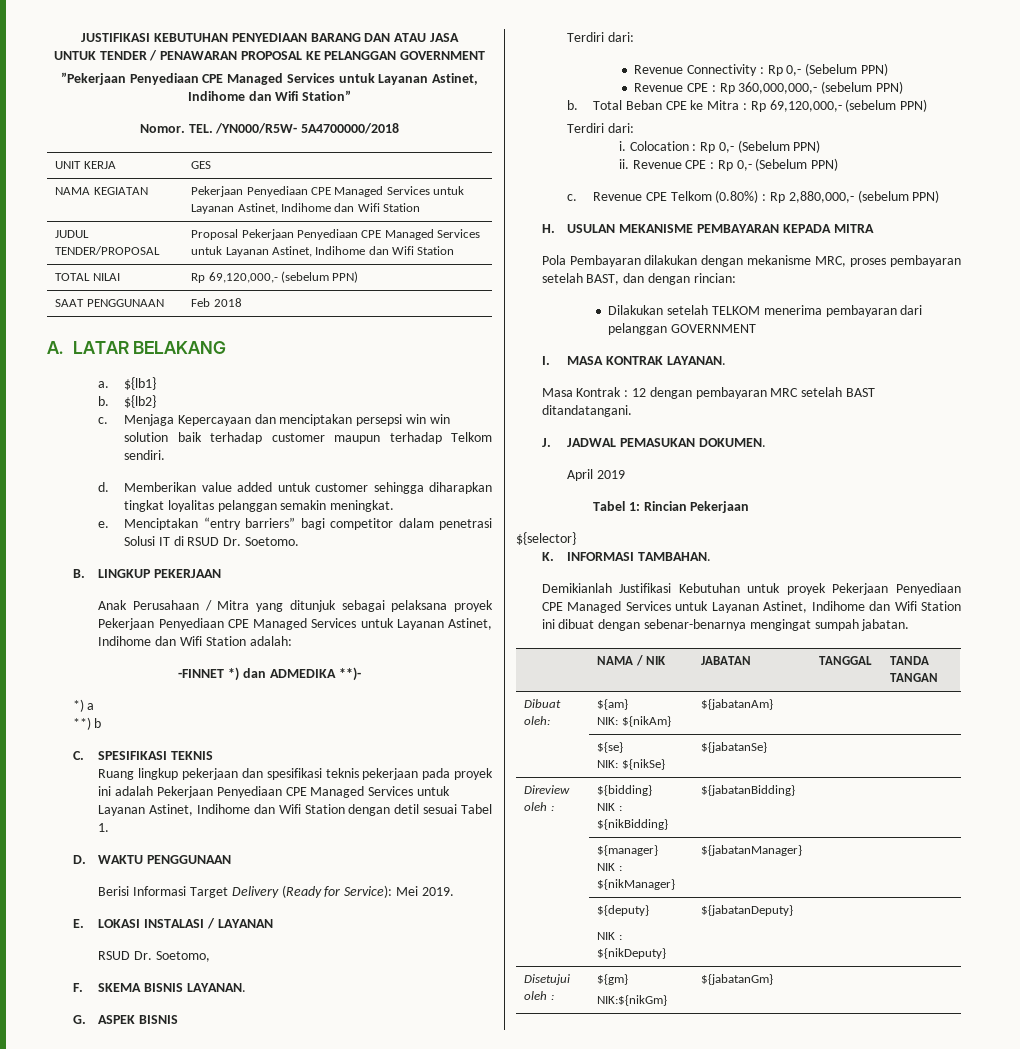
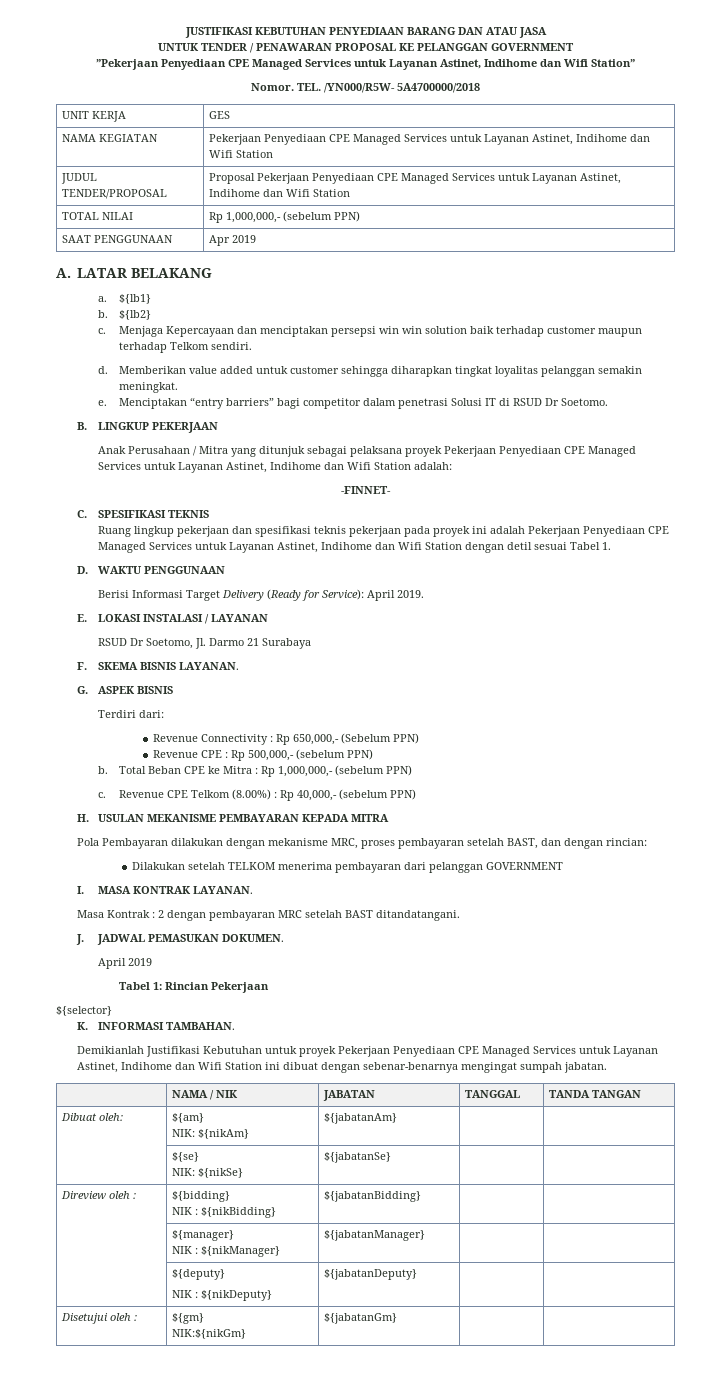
- TOTAL NILAI | Rp 69,120,000,- (sebelum PPN)
+ TOTAL NILAI | Rp 1,000,000,- (sebelum PPN)
- SAAT PENGGUNAAN | Feb 2018
+ SAAT PENGGUNAAN | Apr 2019
- Menciptakan “entry barriers” bagi competitor dalam penetrasi Solusi IT di RSUD Dr. Soetomo.
+ Menciptakan “entry barriers” bagi competitor dalam penetrasi Solusi IT di RSUD Dr Soetomo.
- -FINNET *) dan ADMEDIKA **)-
- *) a
- **) b
+ -FINNET-
- Berisi Informasi Target Delivery (Ready for Service): Mei 2019.
+ Berisi Informasi Target Delivery (Ready for Service): April 2019.
- RSUD Dr. Soetomo,
+ RSUD Dr Soetomo, Jl. Darmo 21 Surabaya
- Revenue Connectivity : Rp 0,- (Sebelum PPN)
+ Revenue Connectivity : Rp 650,000,- (Sebelum PPN)
- Revenue CPE : Rp 360,000,000,- (sebelum PPN)
+ Revenue CPE : Rp 500,000,- (sebelum PPN)
- Total Beban CPE ke Mitra : Rp 69,120,000,- (sebelum PPN)
- Terdiri dari:
- i. Colocation : Rp 0,- (Sebelum PPN)
- ii. Revenue CPE : Rp 0,- (Sebelum PPN)
+ Total Beban CPE ke Mitra : Rp 1,000,000,- (sebelum PPN)
- Revenue CPE Telkom (0.80%) : Rp 2,880,000,- (sebelum PPN)
+ Revenue CPE Telkom (8.00%) : Rp 40,000,- (sebelum PPN)
- Masa Kontrak : 12 dengan pembayaran MRC setelah BAST ditandatangani.
+ Masa Kontrak : 2 dengan pembayaran MRC setelah BAST ditandatangani.

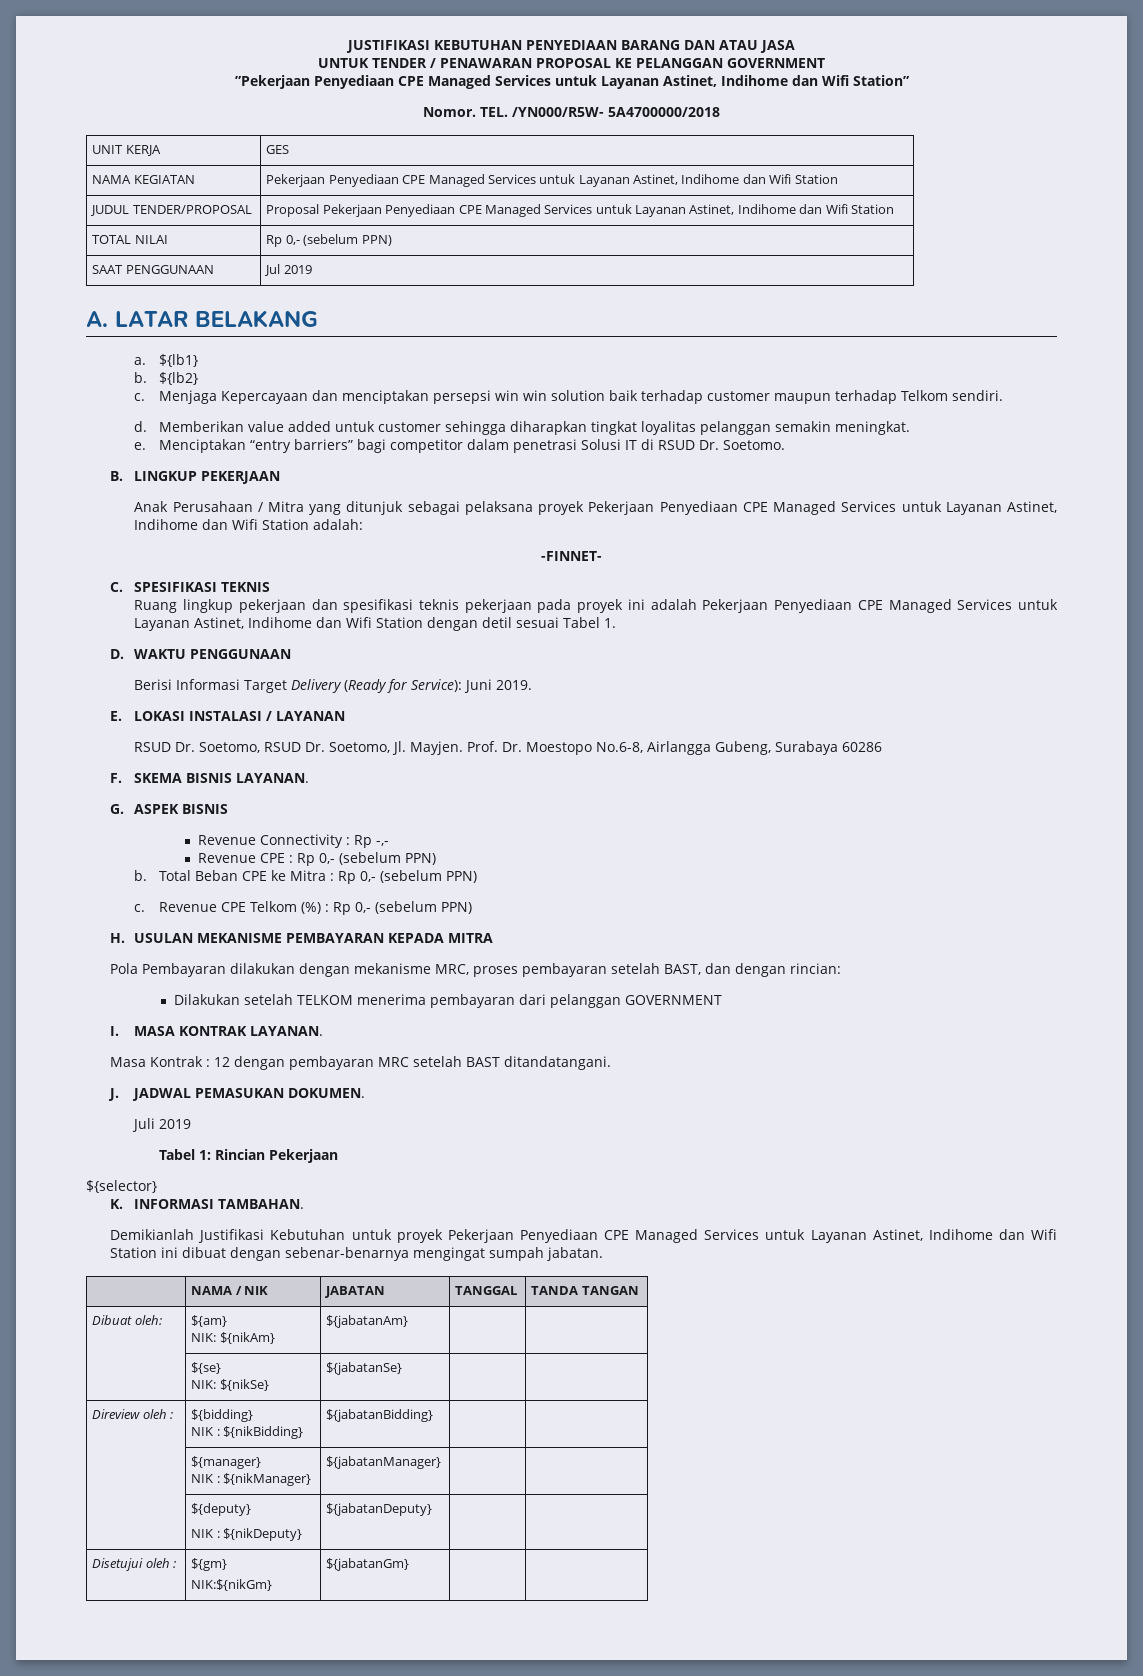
- TOTAL NILAI | Rp 1,000,000,- (sebelum PPN)
+ TOTAL NILAI | Rp 0,- (sebelum PPN)
- SAAT PENGGUNAAN | Apr 2019
+ SAAT PENGGUNAAN | Jul 2019
- Menciptakan “entry barriers” bagi competitor dalam penetrasi Solusi IT di RSUD Dr Soetomo.
+ Menciptakan “entry barriers” bagi competitor dalam penetrasi Solusi IT di RSUD Dr. Soetomo.
- Berisi Informasi Target Delivery (Ready for Service): April 2019.
+ Berisi Informasi Target Delivery (Ready for Service): Juni 2019.
- RSUD Dr Soetomo, Jl. Darmo 21 Surabaya
+ RSUD Dr. Soetomo, RSUD Dr. Soetomo, Jl. Mayjen. Prof. Dr. Moestopo No.6-8, Airlangga Gubeng, Surabaya 60286
- Terdiri dari:
- Revenue Connectivity : Rp 650,000,- (Sebelum PPN)
+ Revenue Connectivity : Rp -,-
- Revenue CPE : Rp 500,000,- (sebelum PPN)
+ Revenue CPE : Rp 0,- (sebelum PPN)
- Total Beban CPE ke Mitra : Rp 1,000,000,- (sebelum PPN)
+ Total Beban CPE ke Mitra : Rp 0,- (sebelum PPN)
- Revenue CPE Telkom (8.00%) : Rp 40,000,- (sebelum PPN)
+ Revenue CPE Telkom (%) : Rp 0,- (sebelum PPN)
- Masa Kontrak : 2 dengan pembayaran MRC setelah BAST ditandatangani.
+ Masa Kontrak : 12 dengan pembayaran MRC setelah BAST ditandatangani.
- April 2019
+ Juli 2019

